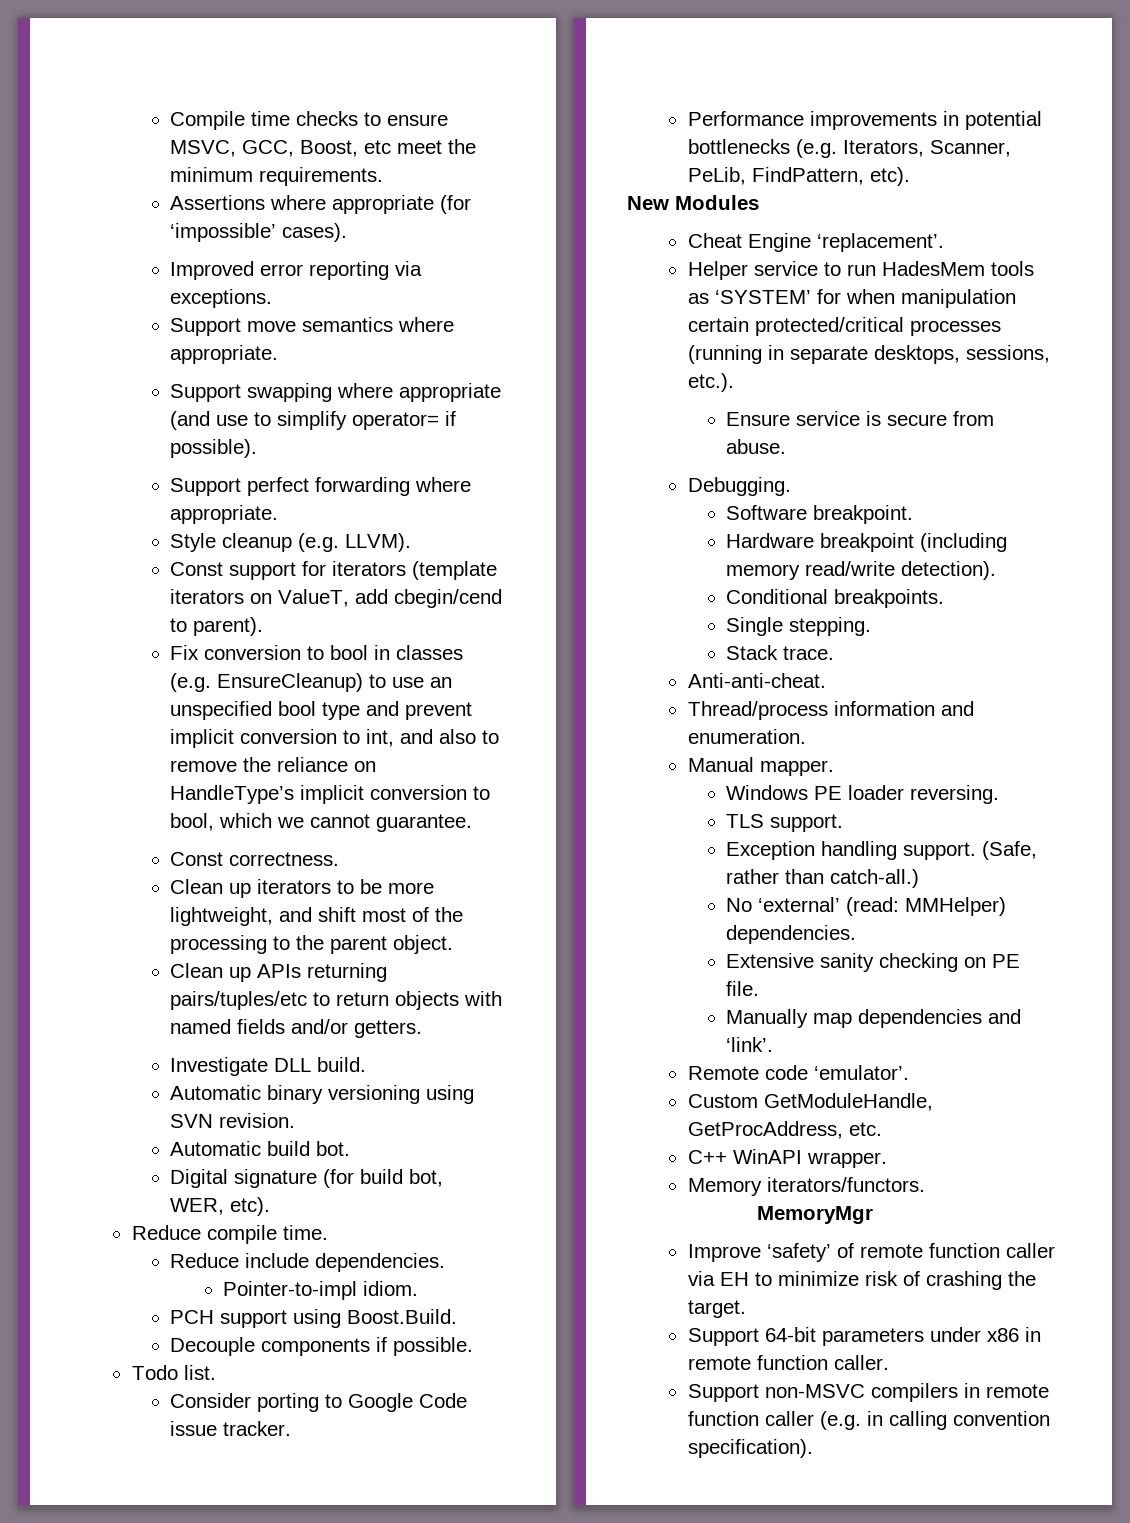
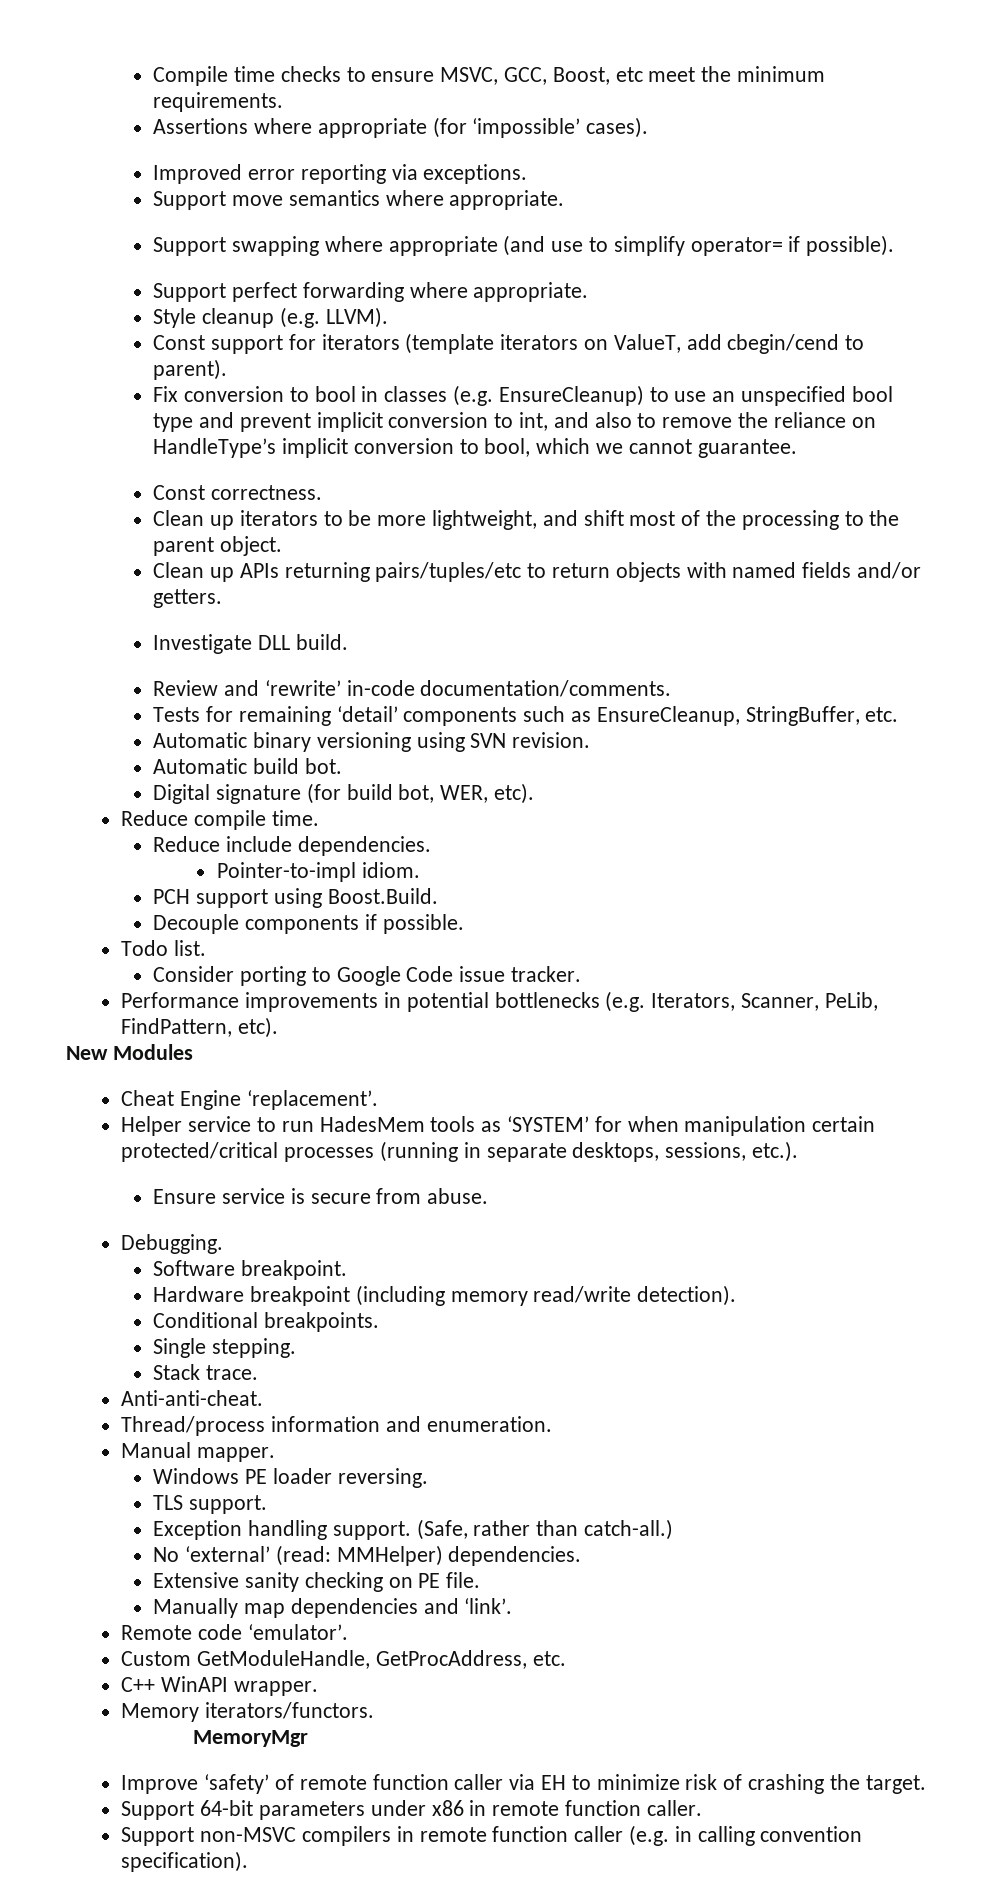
+ Review and ‘rewrite’ in-code documentation/comments.
+ Tests for remaining ‘detail’ components such as EnsureCleanup, StringBuffer, etc.

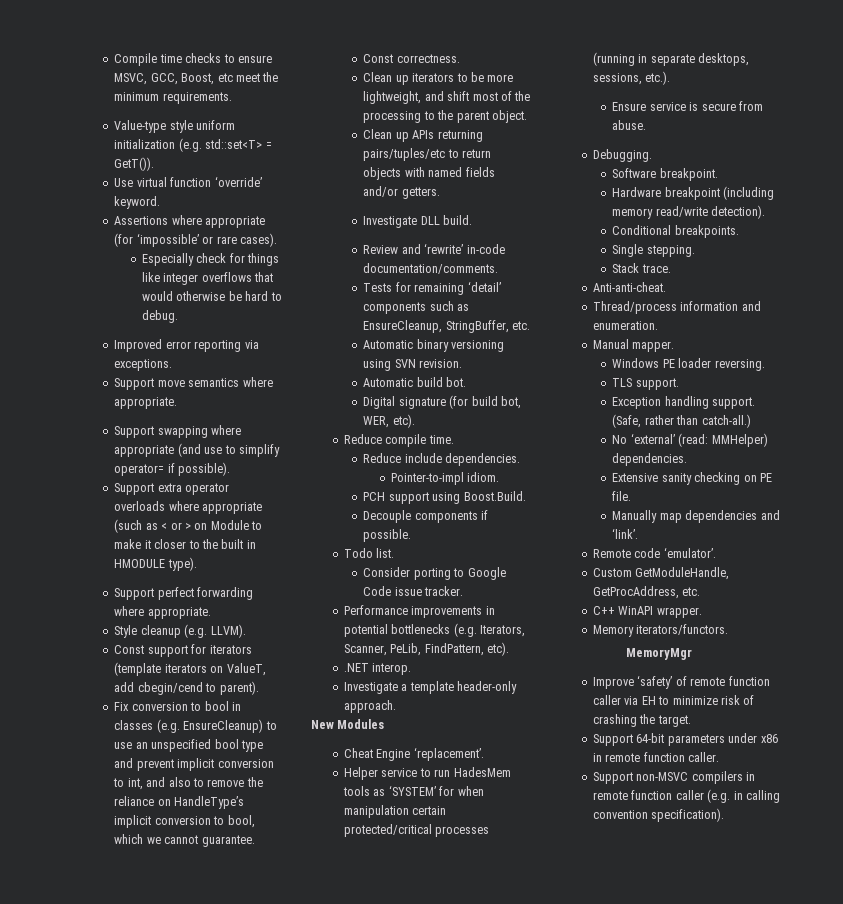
+ Value-type style uniform initialization (e.g. std::set<T> = GetT()).
+ Use virtual function ‘override’ keyword.
- Assertions where appropriate (for ‘impossible’ cases).
+ Assertions where appropriate (for ‘impossible’ or rare cases).
+ Especially check for things like integer overflows that would otherwise be hard to debug.
+ Support extra operator overloads where appropriate (such as < or > on Module to make it closer to the built in HMODULE type).
+ .NET interop.
+ Investigate a template header-only approach.

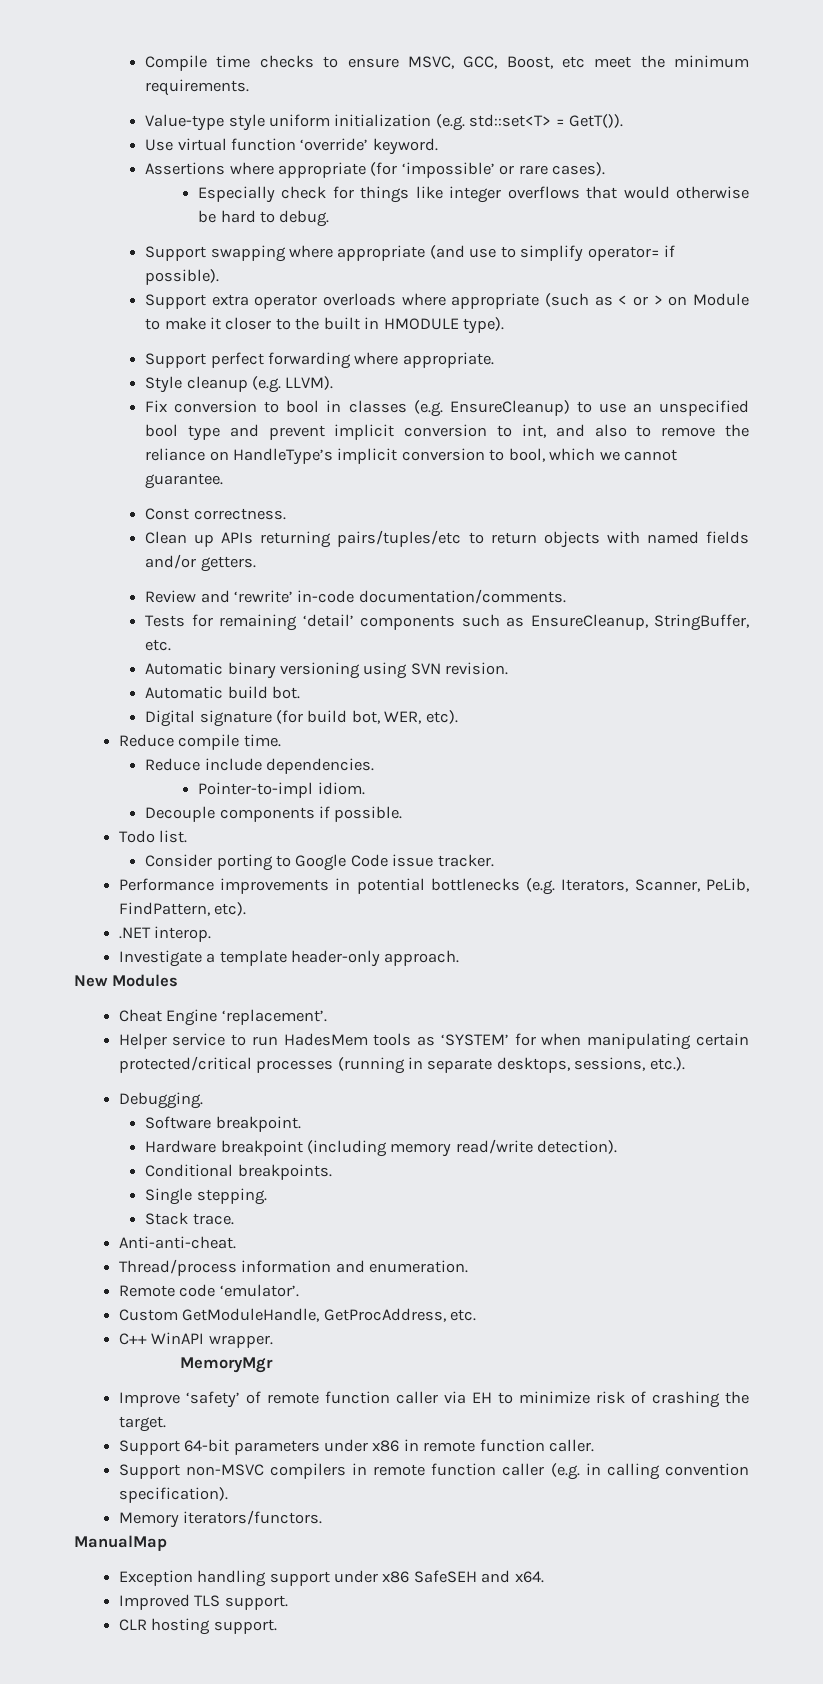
- Improved error reporting via exceptions.
- Support move semantics where appropriate.
- Const support for iterators (template iterators on ValueT, add cbegin/cend to parent).
- Clean up iterators to be more lightweight, and shift most of the processing to the parent object.
- Investigate DLL build.
- PCH support using Boost.Build.
- Helper service to run HadesMem tools as ‘SYSTEM’ for when manipulation certain protected/critical processes (running in separate desktops, sessions, etc.).
+ Helper service to run HadesMem tools as ‘SYSTEM’ for when manipulating certain protected/critical processes (running in separate desktops, sessions, etc.).
- Ensure service is secure from abuse.
- Manual mapper.
- Windows PE loader reversing.
- TLS support.
- Exception handling support. (Safe, rather than catch-all.)
- No ‘external’ (read: MMHelper) dependencies.
- Extensive sanity checking on PE file.
- Manually map dependencies and ‘link’.
- Memory iterators/functors.
+ Memory iterators/functors.
+ ManualMap
+ Exception handling support under x86 SafeSEH and x64.
+ Improved TLS support.
+ CLR hosting support.

